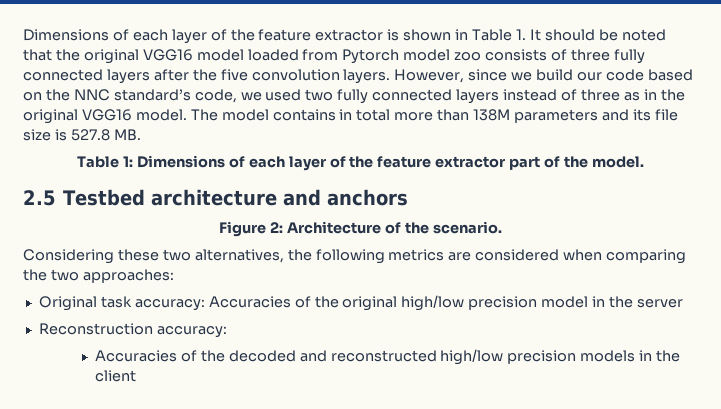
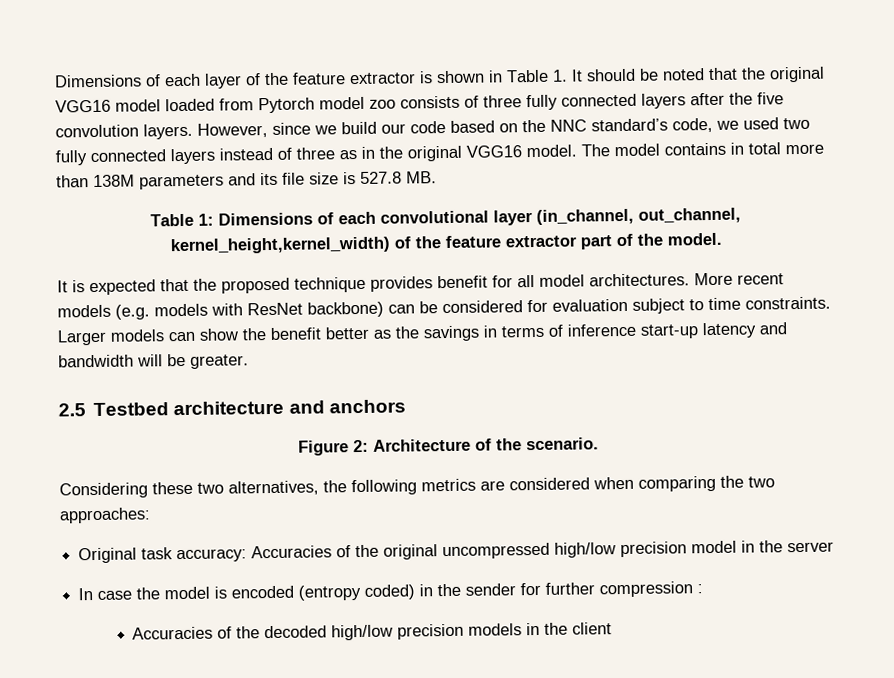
- Table 1: Dimensions of each layer of the feature extractor part of the model.
+ Table 1: Dimensions of each convolutional layer (in_channel, out_channel, kernel_height,kernel_width) of the feature extractor part of the model.
+ It is expected that the proposed technique provides benefit for all model architectures. More recent models (e.g. models with ResNet backbone) can be considered for evaluation subject to time constraints. Larger models can show the benefit better as the savings in terms of inference start-up latency and bandwidth will be greater.
- Original task accuracy: Accuracies of the original high/low precision model in the server
+ Original task accuracy: Accuracies of the original uncompressed high/low precision model in the server
- Reconstruction accuracy:
+ In case the model is encoded (entropy coded) in the sender for further compression :
- Accuracies of the decoded and reconstructed high/low precision models in the client
+ Accuracies of the decoded high/low precision models in the client

